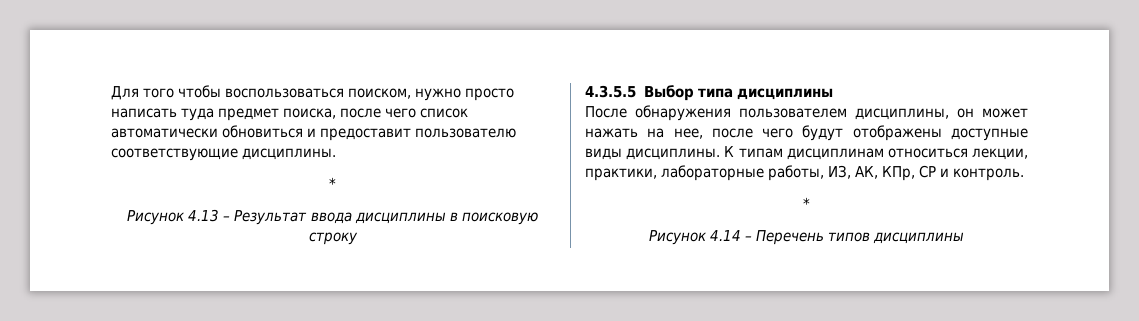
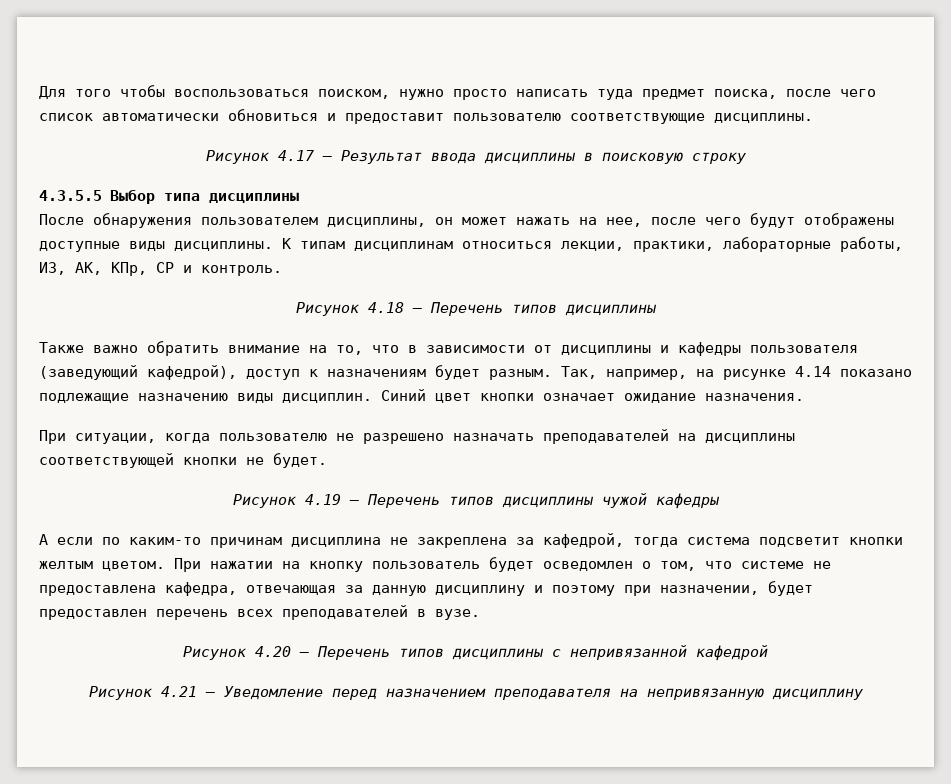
  Для того чтобы воспользоваться поиском, нужно просто написать туда предмет поиска, после чего список автоматически обновиться и предоставит пользователю соответствующие дисциплины.
- *
- Рисунок 4.13 – Результат ввода дисциплины в поисковую строку
+ Рисунок 4.17 – Результат ввода дисциплины в поисковую строку
  К типам дисциплинам относиться лекции, практики, лабораторные работы, ИЗ, АК, КПр, СР и контроль.
- *
- Рисунок 4.14 – Перечень типов дисциплины
+ Рисунок 4.18 – Перечень типов дисциплины
+ Также важно обратить внимание на то, что в зависимости от дисциплины и кафедры пользователя (заведующий кафедрой), доступ к назначениям будет разным. Так, например, на рисунке 4.14 показано подлежащие назначению виды дисциплин. Синий цвет кнопки означает ожидание назначения.
+ При ситуации, когда пользователю не разрешено назначать преподавателей на дисциплины соответствующей кнопки не будет.
+ Рисунок 4.19 – Перечень типов дисциплины чужой кафедры
+ А если по каким-то причинам дисциплина не закреплена за кафедрой, тогда система подсветит кнопки желтым цветом. При нажатии на кнопку пользователь будет осведомлен о том, что системе не предоставлена кафедра, отвечающая за данную дисциплину и поэтому при назначении, будет предоставлен перечень всех преподавателей в вузе.
+ Рисунок 4.20 – Перечень типов дисциплины с непривязанной кафедрой
+ Рисунок 4.21 – Уведомление перед назначением преподавателя на непривязанную дисциплину

